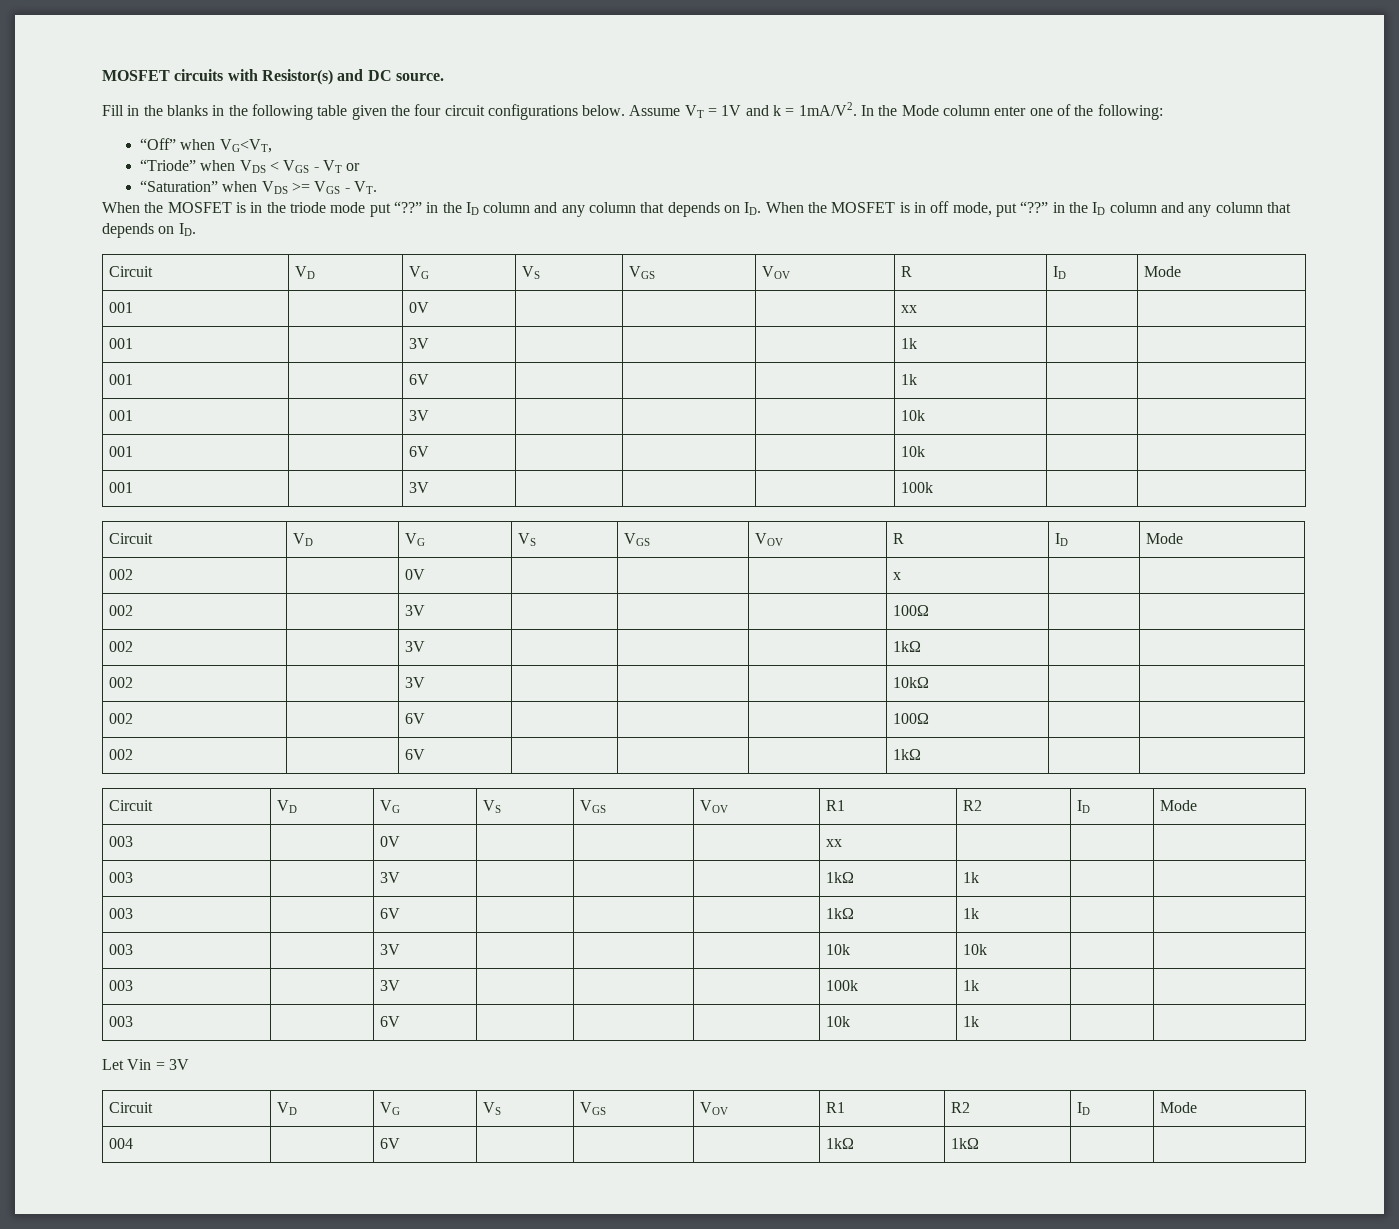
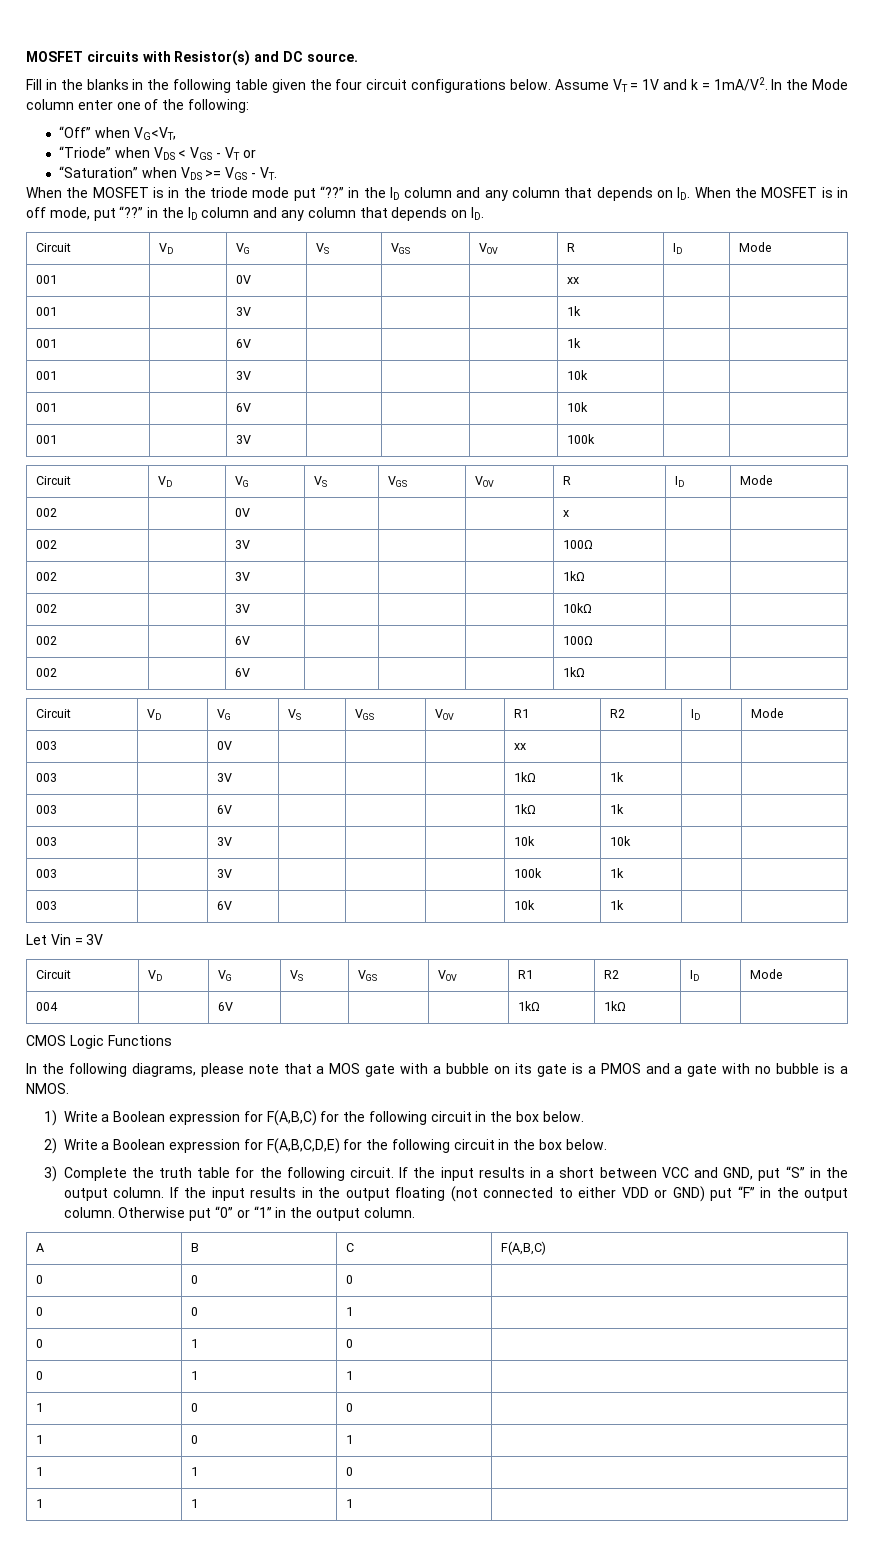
+ CMOS Logic Functions
+ In the following diagrams, please note that a MOS gate with a bubble on its gate is a PMOS and a gate with no bubble is a NMOS.
+ 1) Write a Boolean expression for F(A,B,C) for the following circuit in the box below.
+ 2) Write a Boolean expression for F(A,B,C,D,E) for the following circuit in the box below.
+ 3) Complete the truth table for the following circuit. If the input results in a short between VCC and GND, put “S” in the output column. If the input results in the output floating (not connected to either VDD or GND) put “F” in the output column. Otherwise put “0” or “1” in the output column.
+ A | B | C | F(A,B,C)
+ 0 | 0 | 0 |
+ 0 | 0 | 1 |
+ 0 | 1 | 0 |
+ 0 | 1 | 1 |
+ 1 | 0 | 0 |
+ 1 | 0 | 1 |
+ 1 | 1 | 0 |
+ 1 | 1 | 1 |

